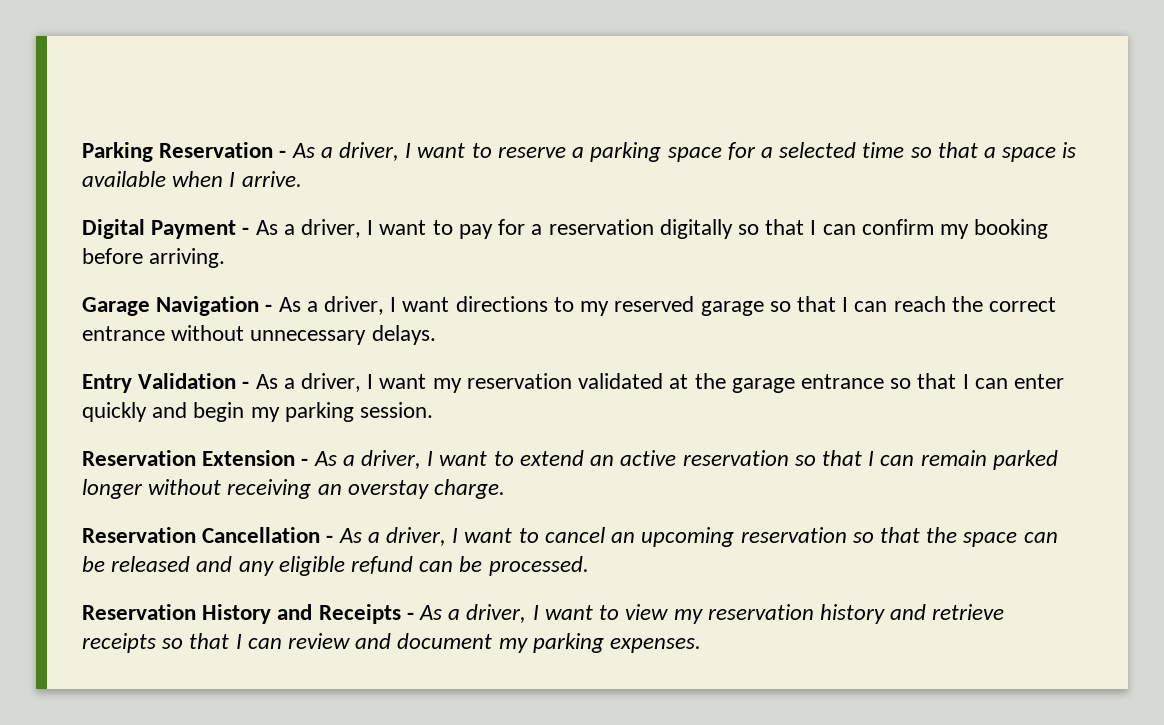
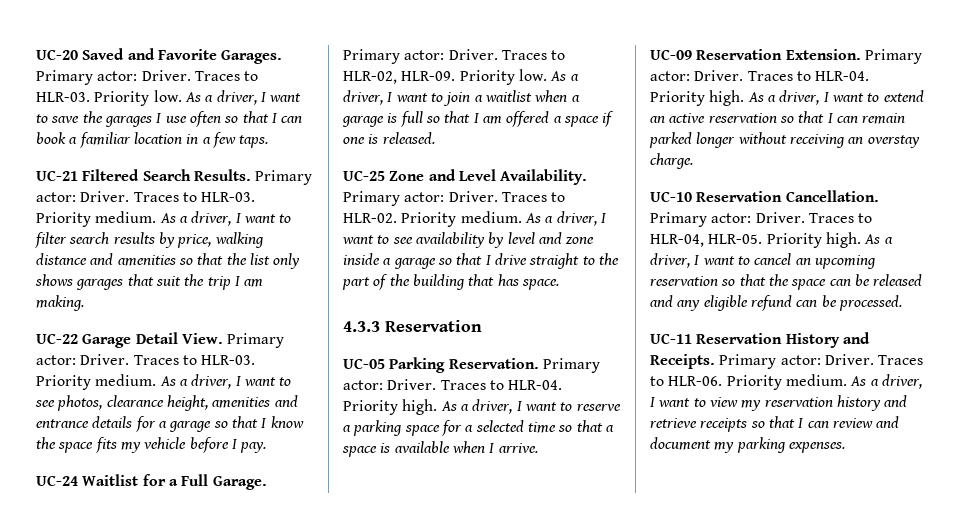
- Parking Reservation - As a driver, I want to reserve a parking space for a selected time so that a space is available when I arrive.
+ UC-20 Saved and Favorite Garages. Primary actor: Driver. Traces to HLR-03. Priority low. As a driver, I want to save the garages I use often so that I can book a familiar location in a few taps.
+ UC-21 Filtered Search Results. Primary actor: Driver. Traces to HLR-03. Priority medium. As a driver, I want to filter search results by price, walking distance and amenities so that the list only shows garages that suit the trip I am making.
+ UC-22 Garage Detail View. Primary actor: Driver. Traces to HLR-03. Priority medium. As a driver, I want to see photos, clearance height, amenities and entrance details for a garage so that I know the space fits my vehicle before I pay.
+ UC-24 Waitlist for a Full Garage. Primary actor: Driver. Traces to HLR-02, HLR-09. Priority low. As a driver, I want to join a waitlist when a garage is full so that I am offered a space if one is released.
+ UC-25 Zone and Level Availability. Primary actor: Driver. Traces to HLR-02. Priority medium. As a driver, I want to see availability by level and zone inside a garage so that I drive straight to the part of the building that has space.
+ 4.3.3 Reservation
+ UC-05 Parking Reservation. Primary actor: Driver. Traces to HLR-04. Priority high. As a driver, I want to reserve a parking space for a selected time so that a space is available when I arrive.
- Digital Payment - As a driver, I want to pay for a reservation digitally so that I can confirm my booking before arriving.
- Garage Navigation - As a driver, I want directions to my reserved garage so that I can reach the correct entrance without unnecessary delays.
- Entry Validation - As a driver, I want my reservation validated at the garage entrance so that I can enter quickly and begin my parking session.
- Reservation Extension - As a driver, I want to extend an active reservation so that I can remain parked longer without receiving an overstay charge.
+ UC-09 Reservation Extension. Primary actor: Driver. Traces to HLR-04. Priority high. As a driver, I want to extend an active reservation so that I can remain parked longer without receiving an overstay charge.
- Reservation Cancellation - As a driver, I want to cancel an upcoming reservation so that the space can be released and any eligible refund can be processed.
+ UC-10 Reservation Cancellation. Primary actor: Driver. Traces to HLR-04, HLR-05. Priority high. As a driver, I want to cancel an upcoming reservation so that the space can be released and any eligible refund can be processed.
- Reservation History and Receipts - As a driver, I want to view my reservation history and retrieve receipts so that I can review and document my parking expenses.
+ UC-11 Reservation History and Receipts. Primary actor: Driver. Traces to HLR-06. Priority medium. As a driver, I want to view my reservation history and retrieve receipts so that I can review and document my parking expenses.

